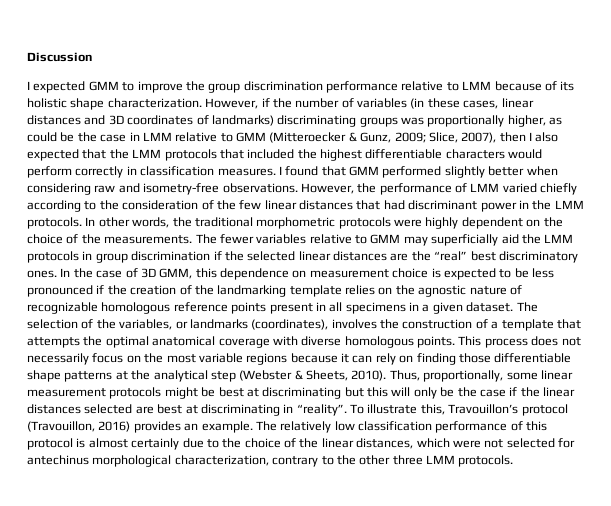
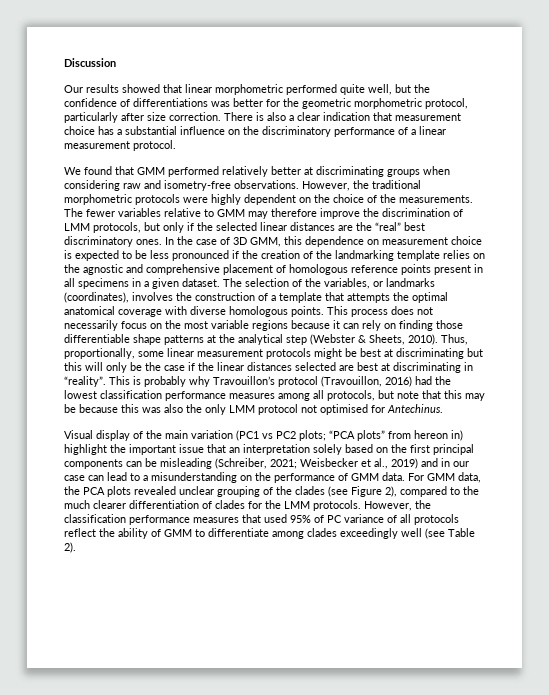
- I expected GMM to improve the group discrimination performance relative to LMM because of its holistic shape characterization. However, if the number of variables (in these cases, linear distances and 3D coordinates of landmarks) discriminating groups was proportionally higher, as could be the case in LMM relative to GMM (Mitteroecker & Gunz, 2009; Slice, 2007), then I also expected that the LMM protocols that included the highest differentiable characters would perform correctly in classification measures. I found that GMM performed slightly better when considering raw and isometry-free observations.
+ Our results showed that linear morphometric performed quite well, but the confidence of differentiations was better for the geometric morphometric protocol, particularly after size correction. There is also a clear indication that measurement choice has a substantial influence on the discriminatory performance of a linear measurement protocol.
+ We found that GMM performed relatively better at discriminating groups when considering raw and isometry-free observations.
- However, the performance of LMM varied chiefly according to the consideration of the few linear distances that had discriminant power in the LMM protocols. In other words, the traditional morphometric protocols were highly dependent on the choice of the measurements.
+ However, the traditional morphometric protocols were highly dependent on the choice of the measurements.
- The fewer variables relative to GMM may superficially aid the LMM protocols in group discrimination if the selected linear distances are the “real” best discriminatory ones.
+ The fewer variables relative to GMM may therefore improve the discrimination of LMM protocols, but only if the selected linear distances are the “real” best discriminatory ones.
- In the case of 3D GMM, this dependence on measurement choice is expected to be less pronounced if the creation of the landmarking template relies on the agnostic nature of recognizable homologous reference points present in all specimens in a given dataset.
+ In the case of 3D GMM, this dependence on measurement choice is expected to be less pronounced if the creation of the landmarking template relies on the agnostic and comprehensive placement of homologous reference points present in all specimens in a given dataset.
- To illustrate this, Travouillon’s protocol (Travouillon, 2016) provides an example. The relatively low classification performance of this protocol is almost certainly due to the choice of the linear distances, which were not selected for antechinus morphological characterization, contrary to the other three LMM protocols.
+ This is probably why Travouillon’s protocol (Travouillon, 2016) had the lowest classification performance measures among all protocols, but note that this may be because this was also the only LMM protocol not optimised for Antechinus.
+ Visual display of the main variation (PC1 vs PC2 plots; “PCA plots” from hereon in) highlight the important issue that an interpretation solely based on the first principal components can be misleading (Schreiber, 2021; Weisbecker et al., 2019) and in our case can lead to a misunderstanding on the performance of GMM data. For GMM data, the PCA plots revealed unclear grouping of the clades (see Figure 2), compared to the much clearer differentiation of clades for the LMM protocols. However, the classification performance measures that used 95% of PC variance of all protocols reflect the ability of GMM to differentiate among clades exceedingly well (see Table 2).

